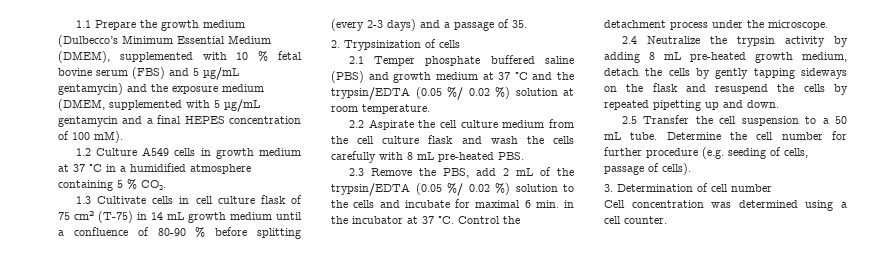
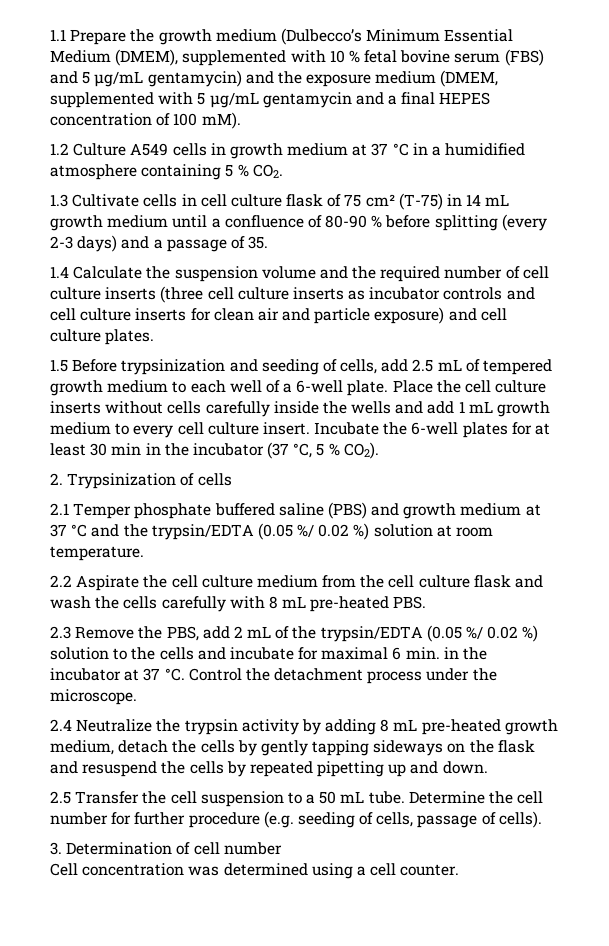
+ 1.4 Calculate the suspension volume and the required number of cell culture inserts (three cell culture inserts as incubator controls and cell culture inserts for clean air and particle exposure) and cell culture plates.
+ 1.5 Before trypsinization and seeding of cells, add 2.5 mL of tempered growth medium to each well of a 6-well plate. Place the cell culture inserts without cells carefully inside the wells and add 1 mL growth medium to every cell culture insert. Incubate the 6-well plates for at least 30 min in the incubator (37 °C, 5 % CO2).

